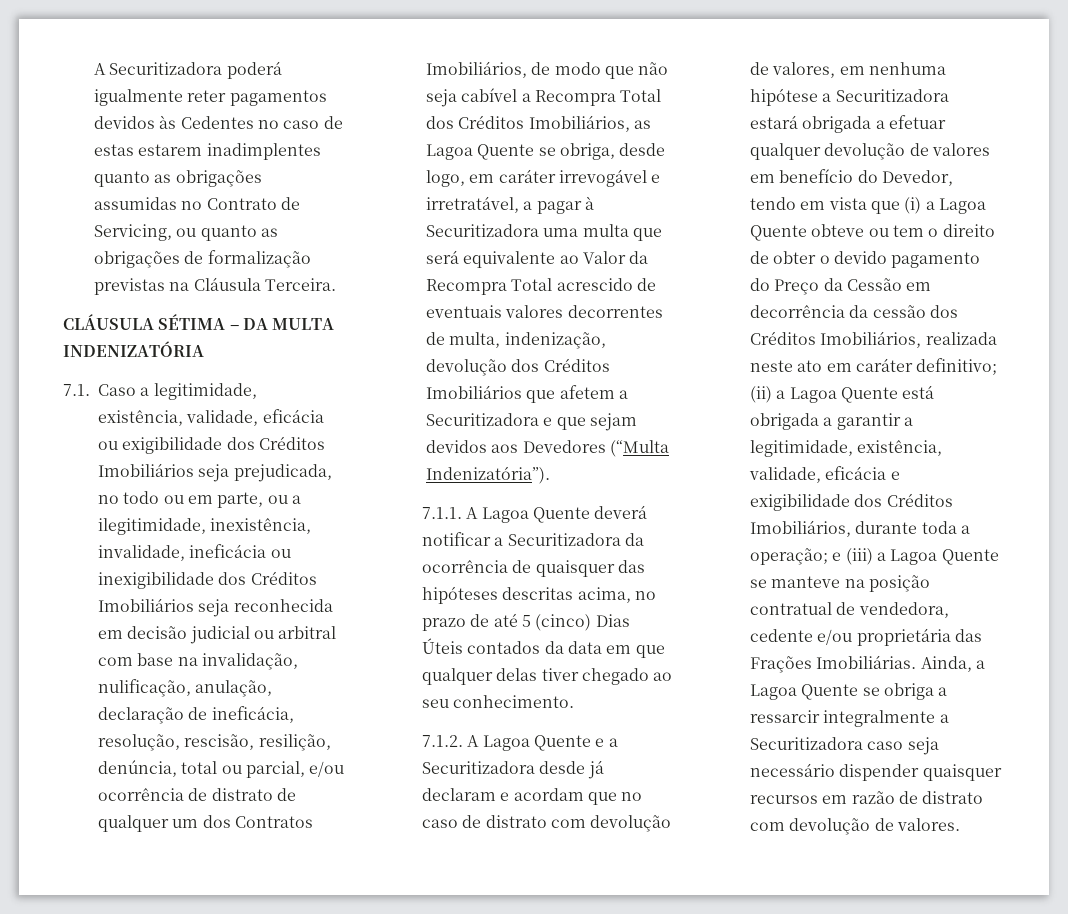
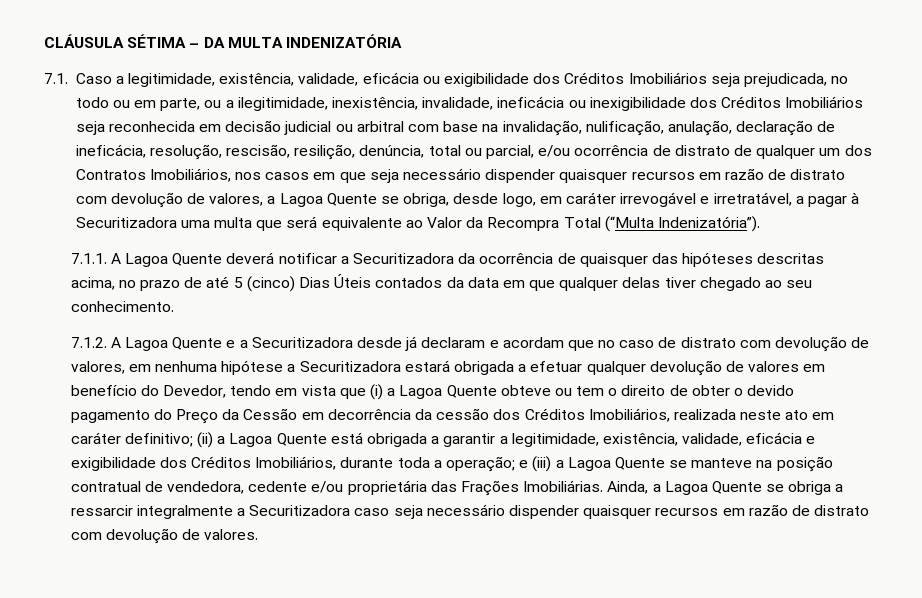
- A Securitizadora poderá igualmente reter pagamentos devidos às Cedentes no caso de estas estarem inadimplentes quanto as obrigações assumidas no Contrato de Servicing, ou quanto as obrigações de formalização previstas na Cláusula Terceira.
- 7.1. Caso a legitimidade, existência, validade, eficácia ou exigibilidade dos Créditos Imobiliários seja prejudicada, no todo ou em parte, ou a ilegitimidade, inexistência, invalidade, ineficácia ou inexigibilidade dos Créditos Imobiliários seja reconhecida em decisão judicial ou arbitral com base na invalidação, nulificação, anulação, declaração de ineficácia, resolução, rescisão, resilição, denúncia, total ou parcial, e/ou ocorrência de distrato de qualquer um dos Contratos Imobiliários, de modo que não seja cabível a Recompra Total dos Créditos Imobiliários, as Lagoa Quente se obriga, desde logo, em caráter irrevogável e irretratável, a pagar à Securitizadora uma multa que será equivalente ao Valor da Recompra Total acrescido de eventuais valores decorrentes de multa, indenização, devolução dos Créditos Imobiliários que afetem a Securitizadora e que sejam devidos aos Devedores (“Multa Indenizatória”).
+ 7.1. Caso a legitimidade, existência, validade, eficácia ou exigibilidade dos Créditos Imobiliários seja prejudicada, no todo ou em parte, ou a ilegitimidade, inexistência, invalidade, ineficácia ou inexigibilidade dos Créditos Imobiliários seja reconhecida em decisão judicial ou arbitral com base na invalidação, nulificação, anulação, declaração de ineficácia, resolução, rescisão, resilição, denúncia, total ou parcial, e/ou ocorrência de distrato de qualquer um dos Contratos Imobiliários, nos casos em que seja necessário dispender quaisquer recursos em razão de distrato com devolução de valores, a Lagoa Quente se obriga, desde logo, em caráter irrevogável e irretratável, a pagar à Securitizadora uma multa que será equivalente ao Valor da Recompra Total (“Multa Indenizatória”).

